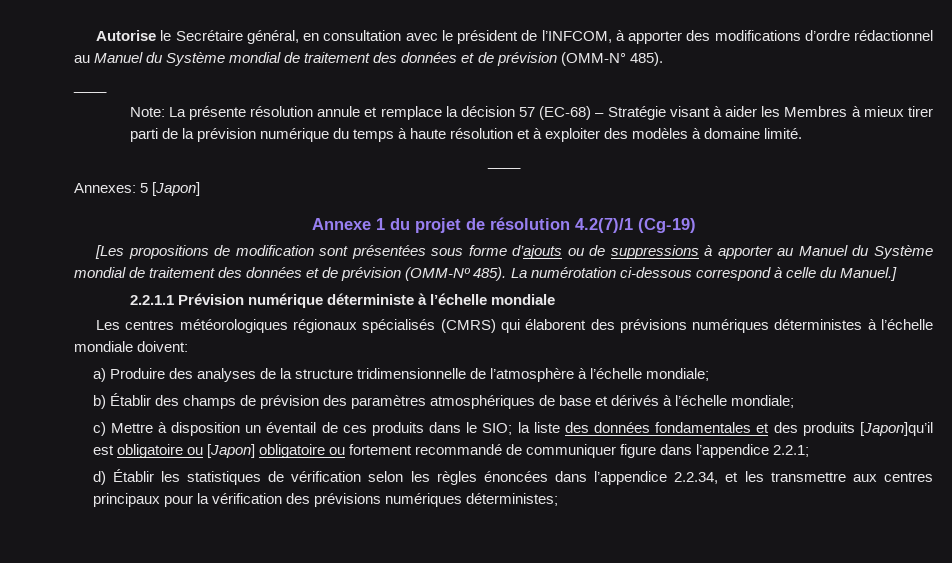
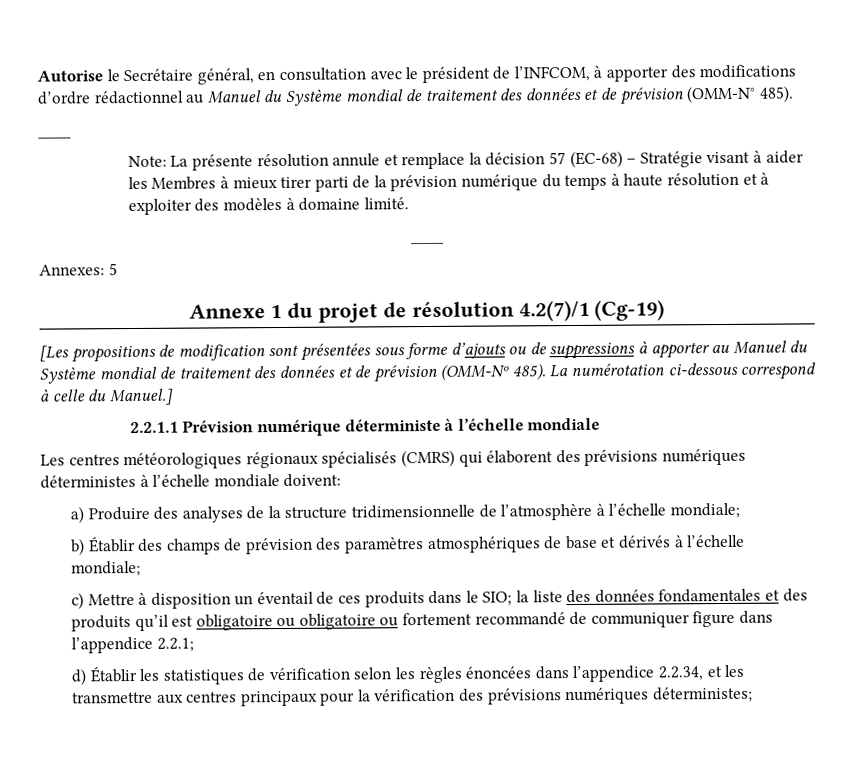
- Annexes: 5 [Japon]
+ Annexes: 5
- c) Mettre à disposition un éventail de ces produits dans le SIO; la liste des données fondamentales et des produits [Japon]qu’il est obligatoire ou [Japon] obligatoire ou fortement recommandé de communiquer figure dans l’appendice 2.2.1;
+ c) Mettre à disposition un éventail de ces produits dans le SIO; la liste des données fondamentales et des produits qu’il est obligatoire ou obligatoire ou fortement recommandé de communiquer figure dans l’appendice 2.2.1;

